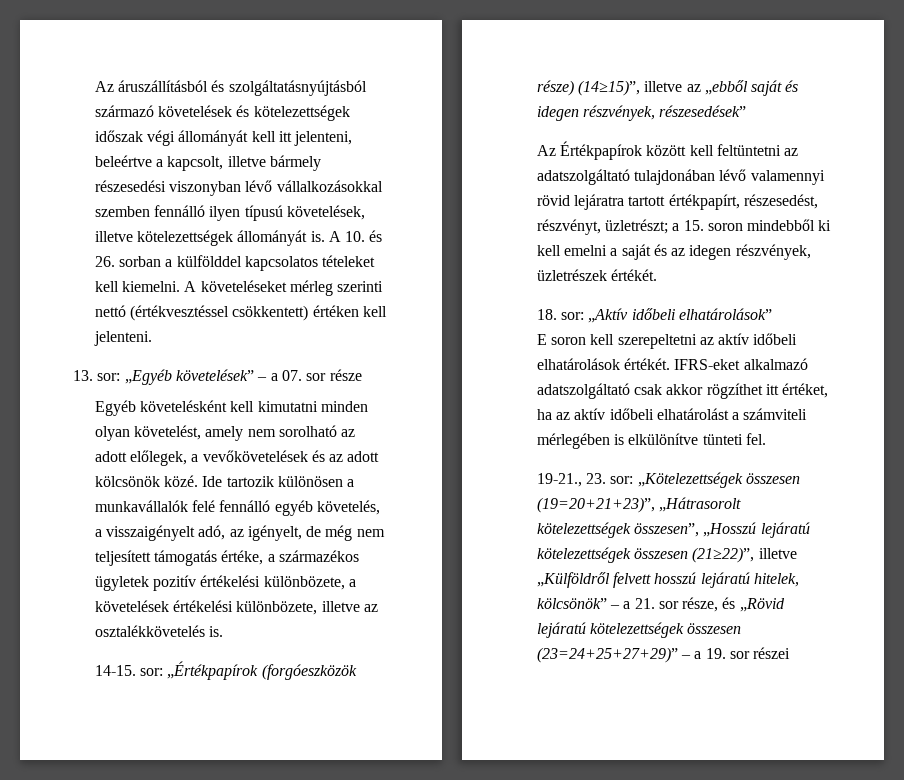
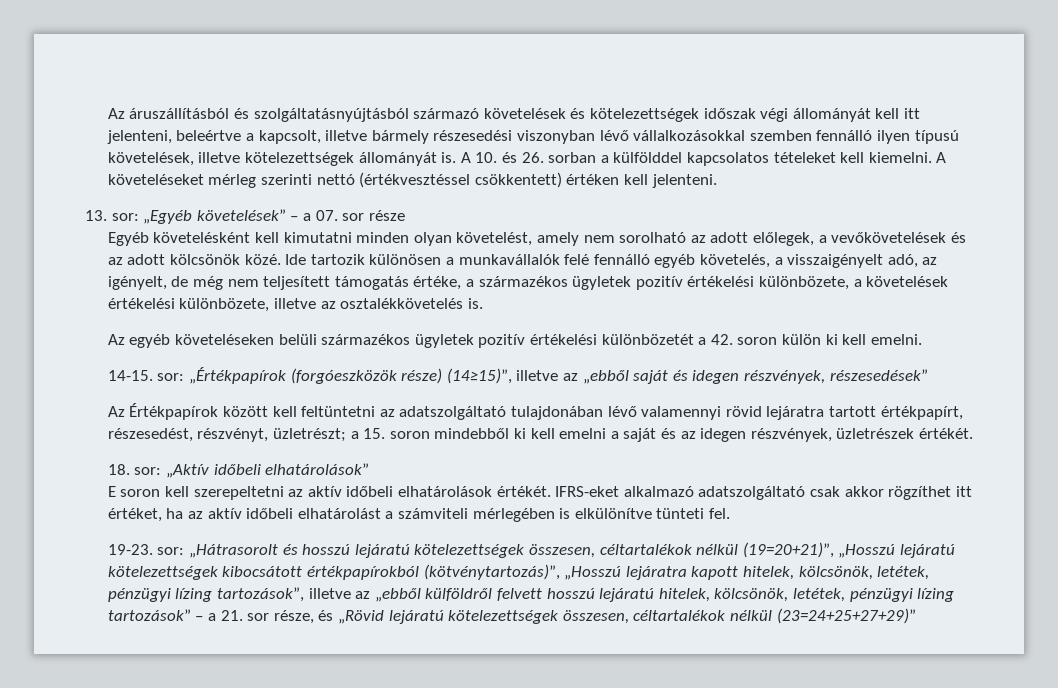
+ Az egyéb követeléseken belüli származékos ügyletek pozitív értékelési különbözetét a 42. soron külön ki kell emelni.
- 19-21., 23. sor: „Kötelezettségek összesen (19=20+21+23)”, „Hátrasorolt kötelezettségek összesen”, „Hosszú lejáratú kötelezettségek összesen (21≥22)”, illetve „Külföldről felvett hosszú lejáratú hitelek, kölcsönök” – a 21. sor része, és „Rövid lejáratú kötelezettségek összesen (23=24+25+27+29)” – a 19. sor részei
+ 19-23. sor: „Hátrasorolt és hosszú lejáratú kötelezettségek összesen, céltartalékok nélkül (19=20+21)”, „Hosszú lejáratú kötelezettségek kibocsátott értékpapírokból (kötvénytartozás)”, „Hosszú lejáratra kapott hitelek, kölcsönök, letétek, pénzügyi lízing tartozások”, illetve az „ebből külföldről felvett hosszú lejáratú hitelek, kölcsönök, letétek, pénzügyi lízing tartozások” – a 21. sor része, és „Rövid lejáratú kötelezettségek összesen, céltartalékok nélkül (23=24+25+27+29)”

